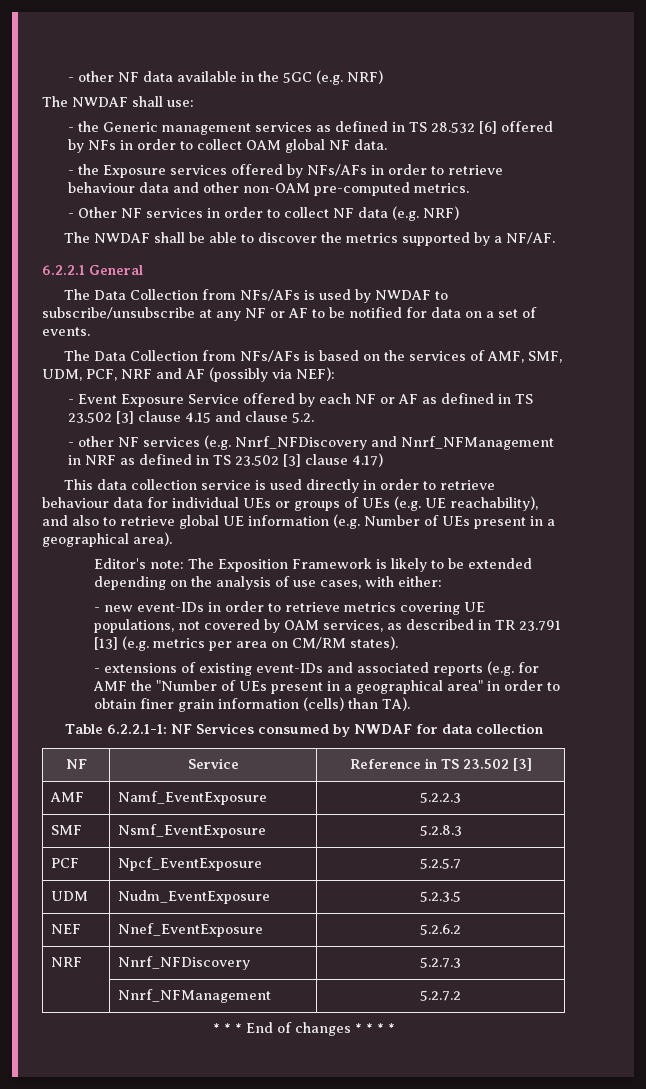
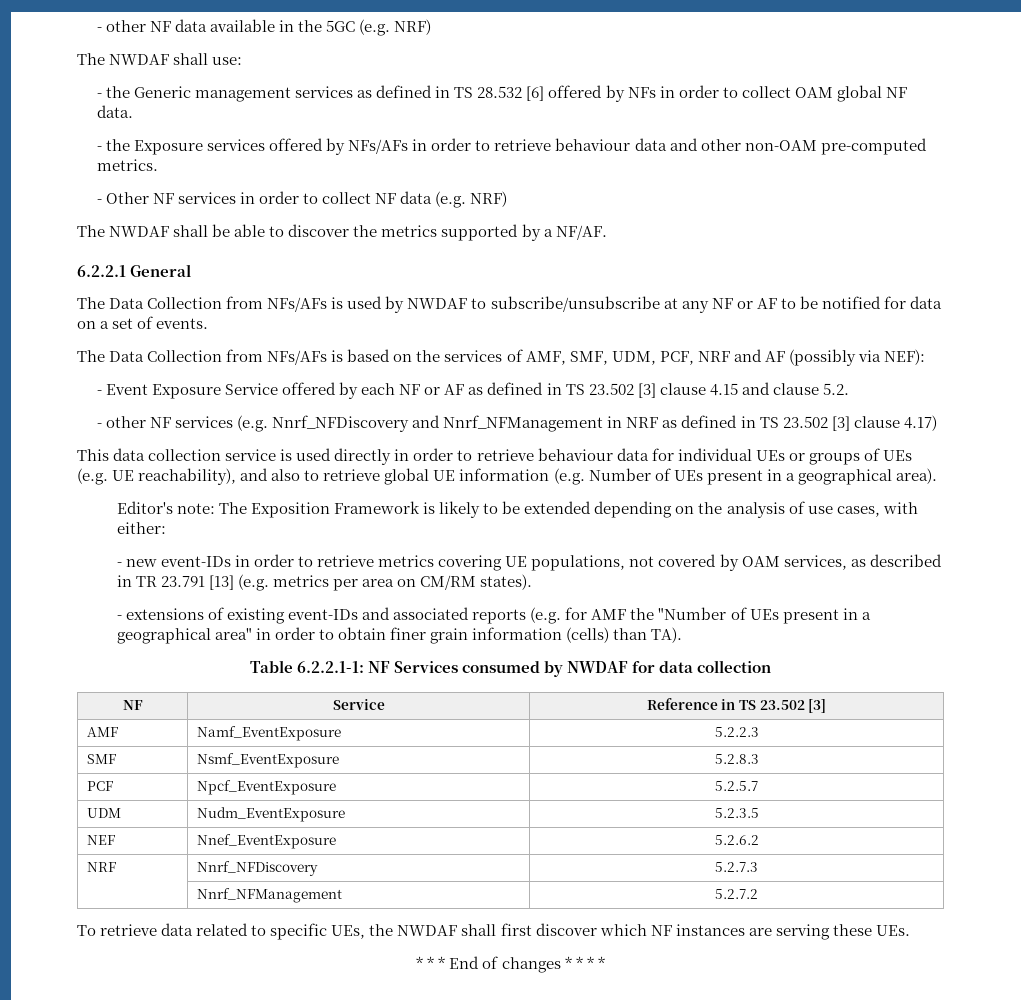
+ To retrieve data related to specific UEs, the NWDAF shall first discover which NF instances are serving these UEs.

